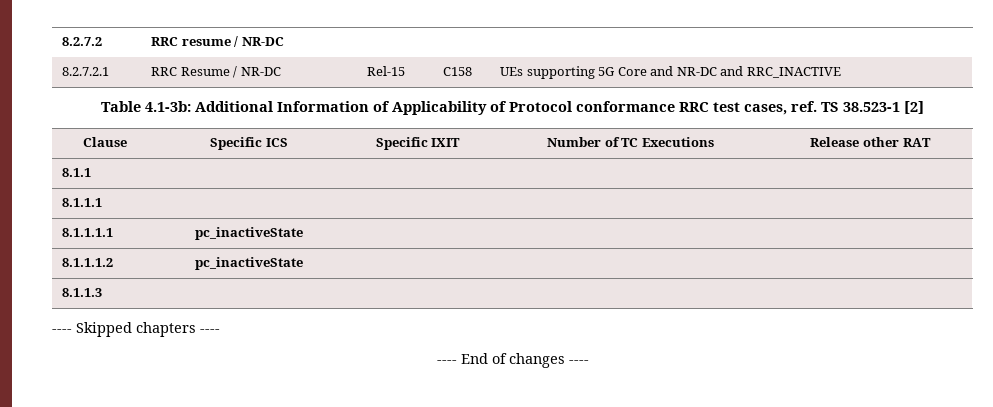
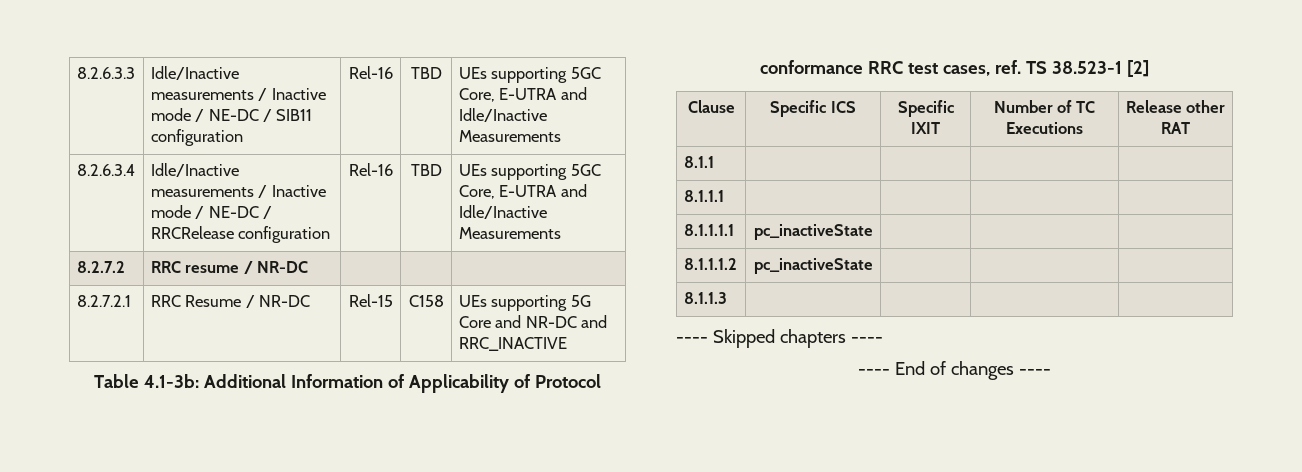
+ 8.2.6.3.3 | Idle/Inactive measurements / Inactive mode / NE-DC / SIB11 configuration | Rel-16 | TBD | UEs supporting 5GC Core, E-UTRA and Idle/Inactive Measurements
+ 8.2.6.3.4 | Idle/Inactive measurements / Inactive mode / NE-DC / RRCRelease configuration | Rel-16 | TBD | UEs supporting 5GC Core, E-UTRA and Idle/Inactive Measurements

